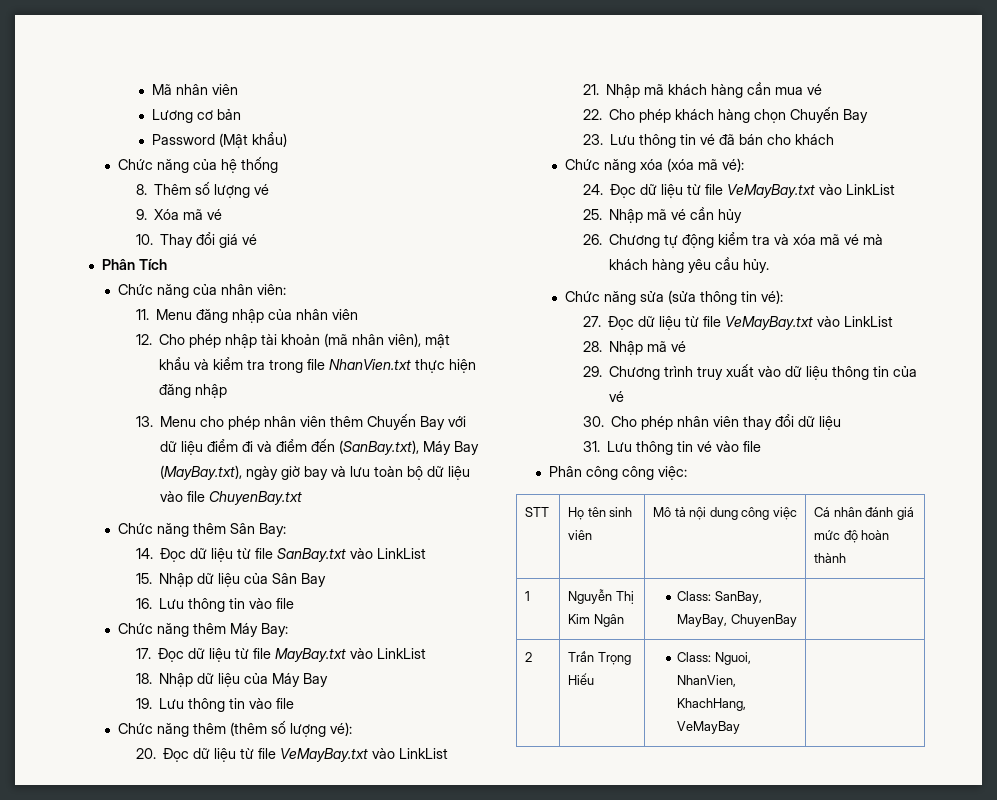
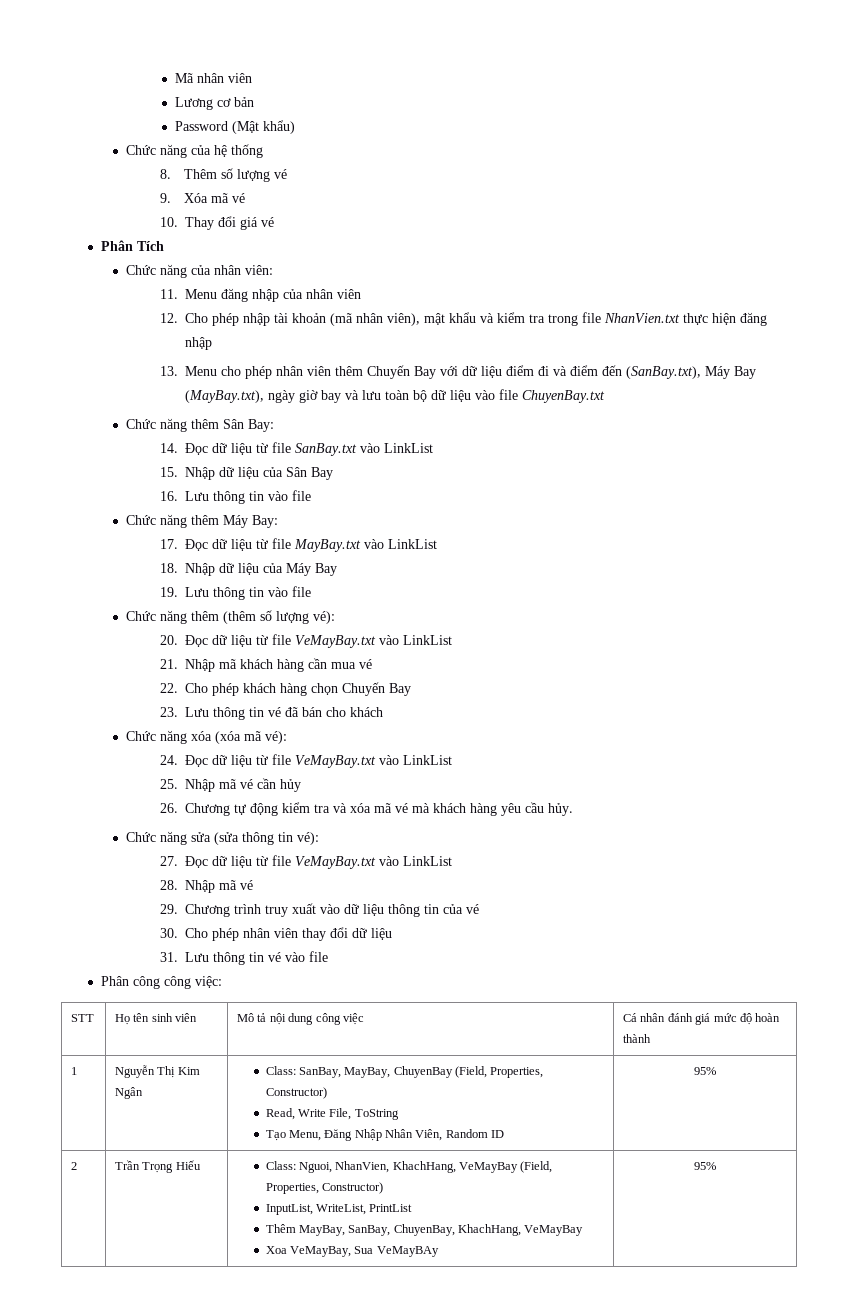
- 1 | Nguyễn Thị Kim Ngân | Class: SanBay, MayBay, ChuyenBay |
+ 1 | Nguyễn Thị Kim Ngân | Class: SanBay, MayBay, ChuyenBay (Field, Properties, Constructor)
+ Read, Write File, ToString
+ Tạo Menu, Đăng Nhập Nhân Viên, Random ID | 95%
- 2 | Trần Trọng Hiếu | Class: Nguoi, NhanVien, KhachHang, VeMayBay |
+ 2 | Trần Trọng Hiếu | Class: Nguoi, NhanVien, KhachHang, VeMayBay (Field, Properties, Constructor)
+ InputList, WriteList, PrintList
+ Thêm MayBay, SanBay, ChuyenBay, KhachHang, VeMayBay
+ Xoa VeMayBay, Sua VeMayBAy | 95%

